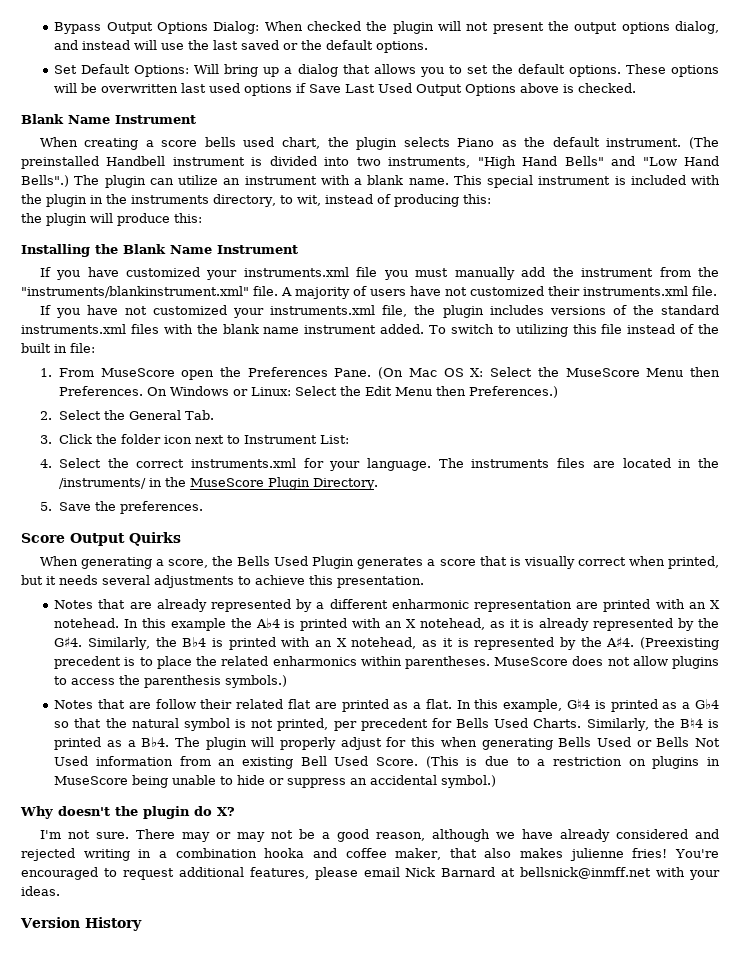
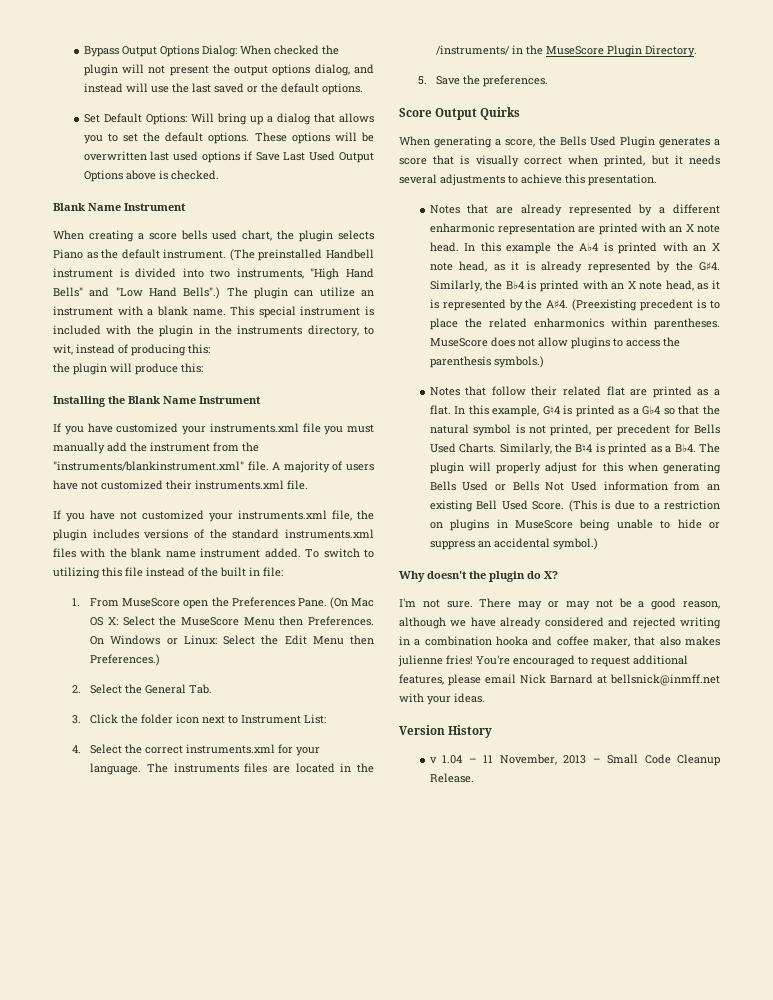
- Notes that are already represented by a different enharmonic representation are printed with an X notehead.
+ Notes that are already represented by a different enharmonic representation are printed with an X note head.
- In this example the A♭4 is printed with an X notehead, as it is already represented by the G♯4. Similarly, the B♭4 is printed with an X notehead, as it is represented by the A♯4. (Preexisting precedent is to place the related enharmonics within parentheses.
+ In this example the A♭4 is printed with an X note head, as it is already represented by the G♯4. Similarly, the B♭4 is printed with an X note head, as it is represented by the A♯4. (Preexisting precedent is to place the related enharmonics within parentheses.
- Notes that are follow their related flat are printed as a flat.
+ Notes that follow their related flat are printed as a flat.
+ v 1.04 – 11 November, 2013 – Small Code Cleanup Release.

